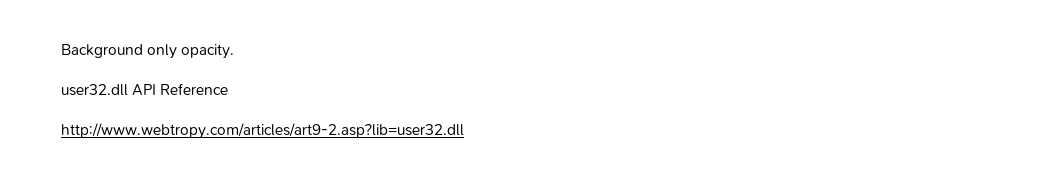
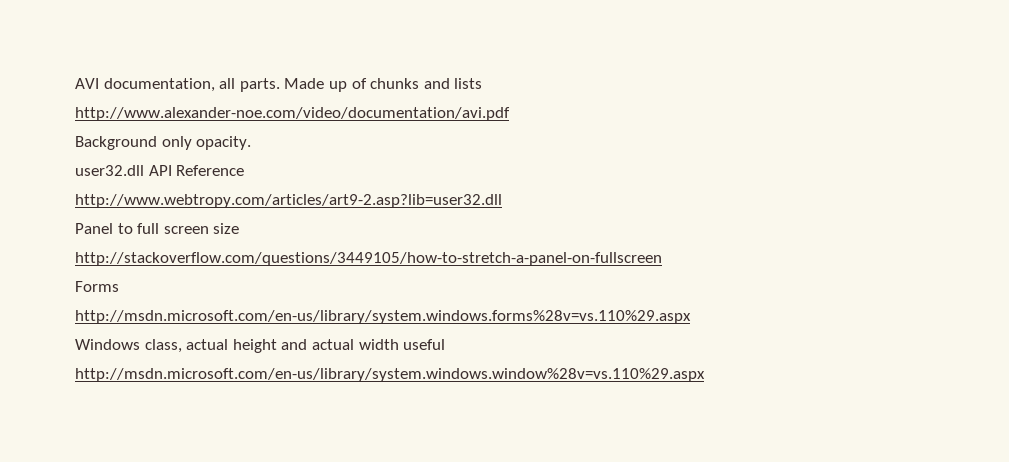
+ AVI documentation, all parts. Made up of chunks and lists
+ http://www.alexander-noe.com/video/documentation/avi.pdf
+ Panel to full screen size
+ http://stackoverflow.com/questions/3449105/how-to-stretch-a-panel-on-fullscreen
+ Forms
+ http://msdn.microsoft.com/en-us/library/system.windows.forms%28v=vs.110%29.aspx
+ Windows class, actual height and actual width useful
+ http://msdn.microsoft.com/en-us/library/system.windows.window%28v=vs.110%29.aspx

